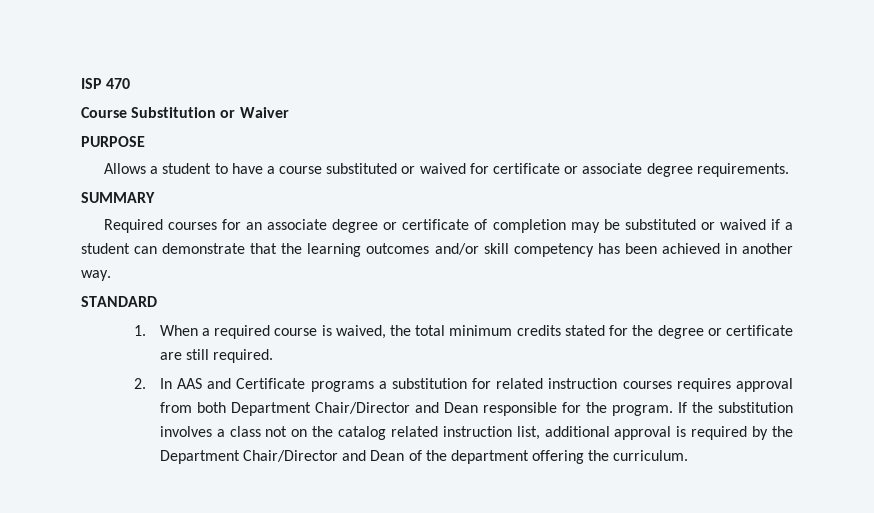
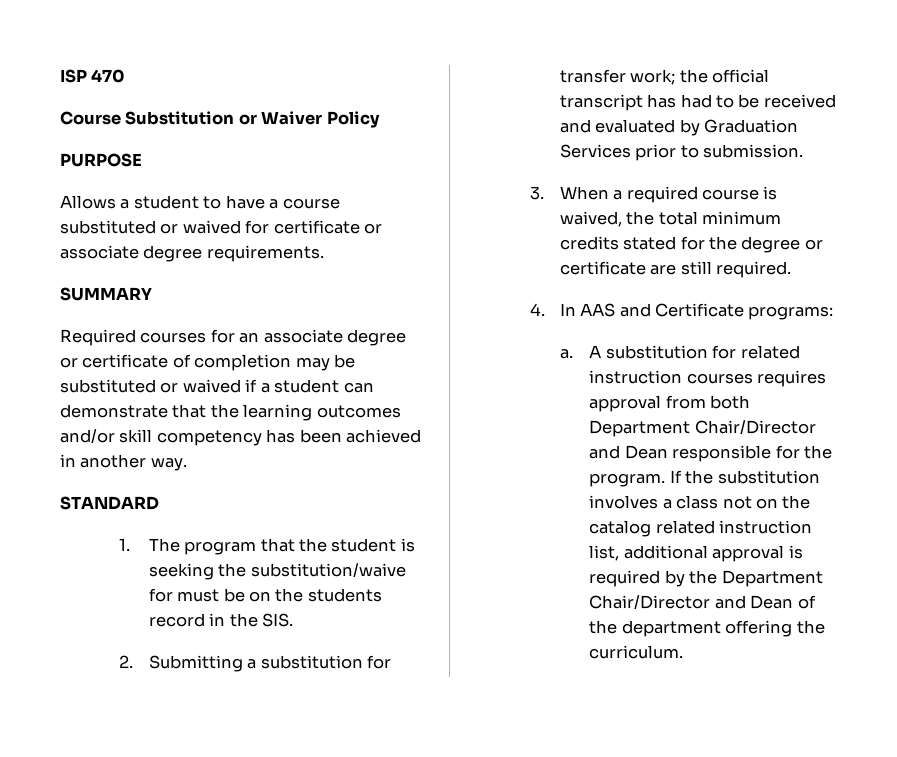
- Course Substitution or Waiver
+ Course Substitution or Waiver Policy
- 1. When a required course is waived, the total minimum credits stated for the degree or certificate are still required.
+ 1. The program that the student is seeking the substitution/waive for must be on the students record in the SIS.
+ 2. Submitting a substitution for transfer work; the official transcript has had to be received and evaluated by Graduation Services prior to submission.
+ 3. When a required course is waived, the total minimum credits stated for the degree or certificate are still required.
- 2. In AAS and Certificate programs a substitution for related instruction courses requires approval from both Department Chair/Director and Dean responsible for the program.
+ 4. In AAS and Certificate programs:
+ a. A substitution for related instruction courses requires approval from both Department Chair/Director and Dean responsible for the program.

